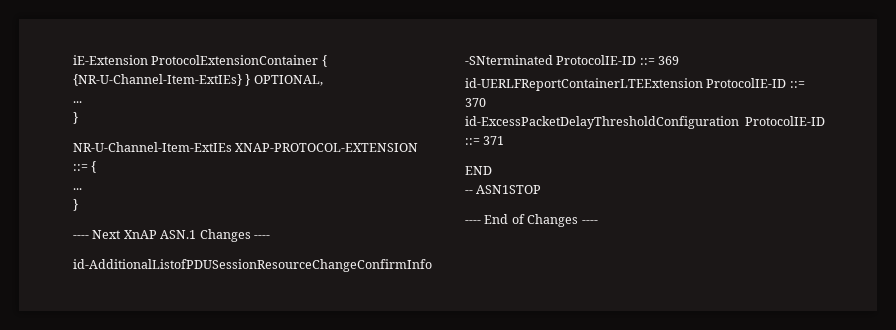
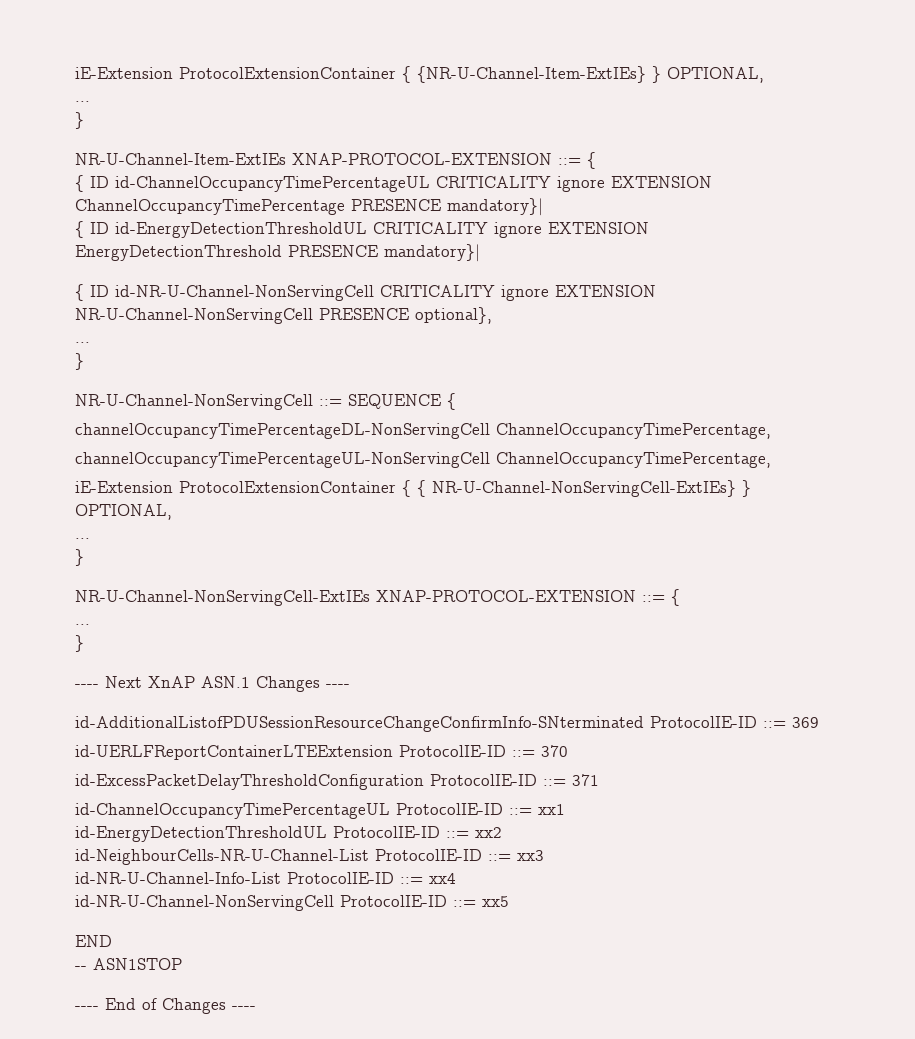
+ { ID id-ChannelOccupancyTimePercentageUL CRITICALITY ignore EXTENSION ChannelOccupancyTimePercentage PRESENCE mandatory}|
+ { ID id-EnergyDetectionThresholdUL CRITICALITY ignore EXTENSION EnergyDetectionThreshold PRESENCE mandatory}|
+ { ID id-NR-U-Channel-NonServingCell CRITICALITY ignore EXTENSION NR-U-Channel-NonServingCell PRESENCE optional},
+ ...
+ }
+ NR-U-Channel-NonServingCell ::= SEQUENCE {
+ channelOccupancyTimePercentageDL-NonServingCell ChannelOccupancyTimePercentage,
+ channelOccupancyTimePercentageUL-NonServingCell ChannelOccupancyTimePercentage,
+ iE-Extension ProtocolExtensionContainer { { NR-U-Channel-NonServingCell-ExtIEs} } OPTIONAL,
+ ...
+ }
+ NR-U-Channel-NonServingCell-ExtIEs XNAP-PROTOCOL-EXTENSION ::= {
+ id-ChannelOccupancyTimePercentageUL ProtocolIE-ID ::= xx1
+ id-EnergyDetectionThresholdUL ProtocolIE-ID ::= xx2
+ id-NeighbourCells-NR-U-Channel-List ProtocolIE-ID ::= xx3
+ id-NR-U-Channel-Info-List ProtocolIE-ID ::= xx4
+ id-NR-U-Channel-NonServingCell ProtocolIE-ID ::= xx5

